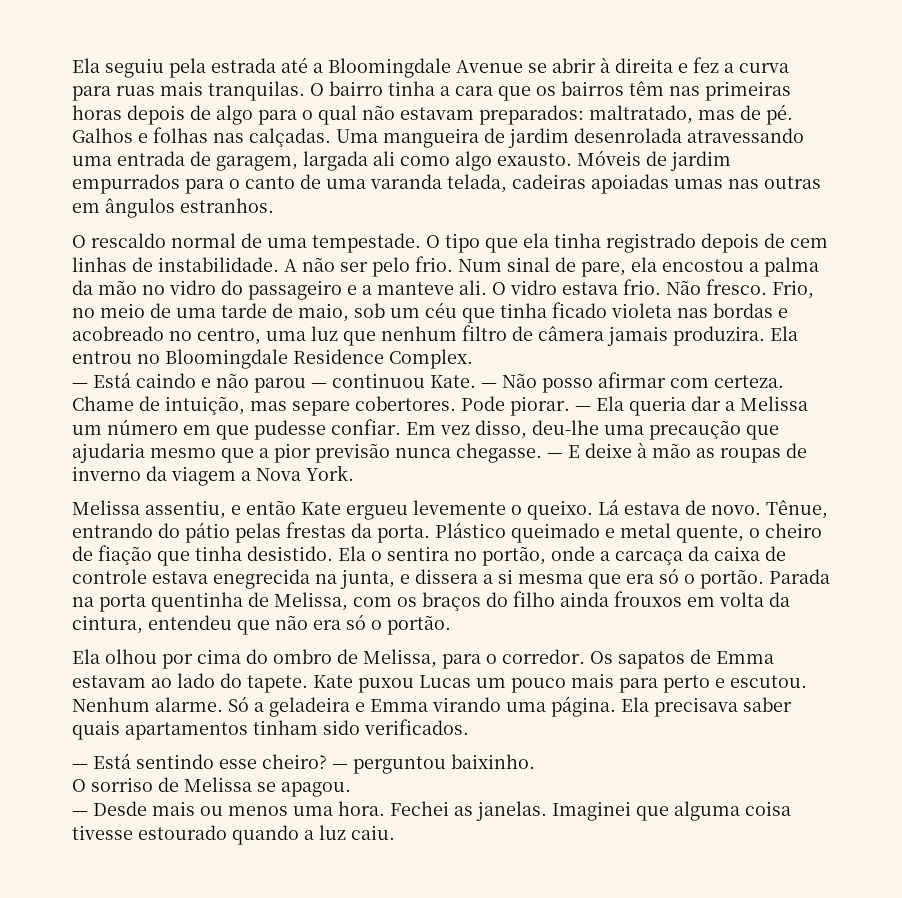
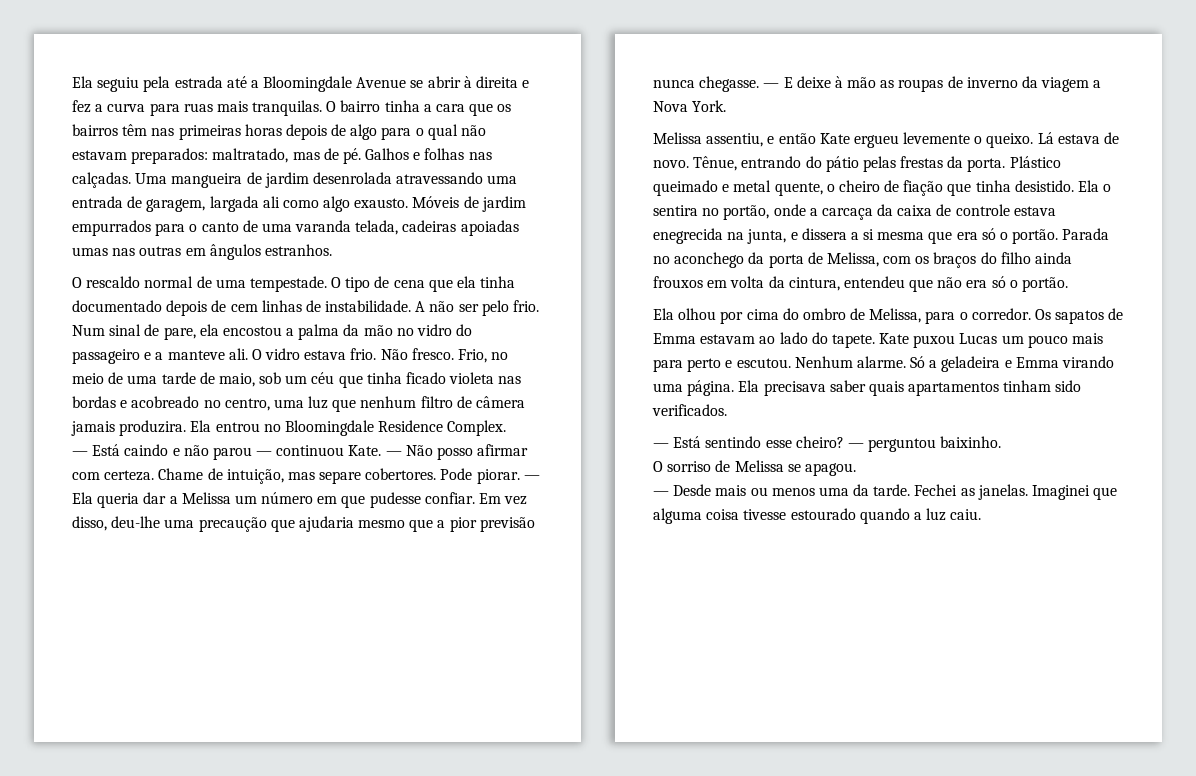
- O tipo que ela tinha registrado depois de cem linhas de instabilidade.
+ O tipo de cena que ela tinha documentado depois de cem linhas de instabilidade.
- Parada na porta quentinha de Melissa, com os braços do filho ainda frouxos em volta da cintura, entendeu que não era só o portão.
+ Parada no aconchego da porta de Melissa, com os braços do filho ainda frouxos em volta da cintura, entendeu que não era só o portão.
- — Desde mais ou menos uma hora.
+ — Desde mais ou menos uma da tarde.

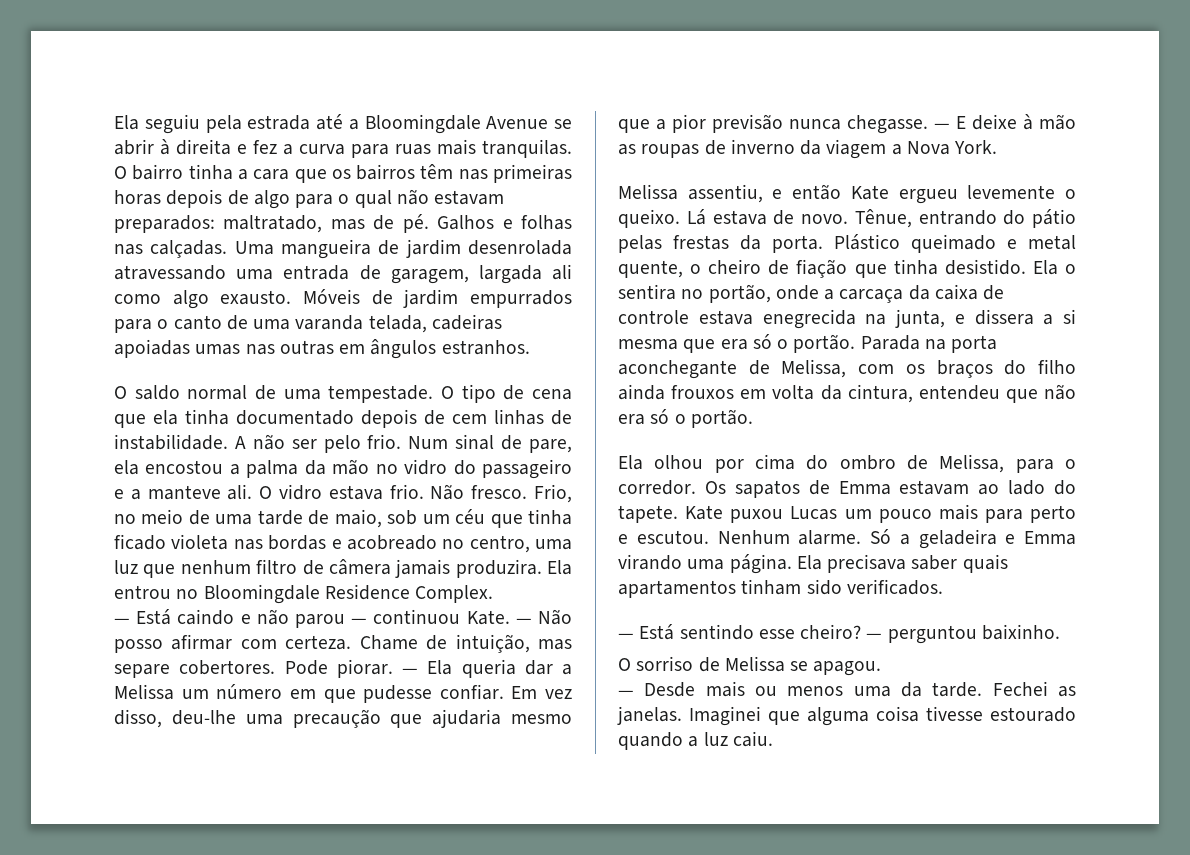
- O rescaldo normal de uma tempestade.
+ O saldo normal de uma tempestade.
- Parada no aconchego da porta de Melissa, com os braços do filho ainda frouxos em volta da cintura, entendeu que não era só o portão.
+ Parada na porta aconchegante de Melissa, com os braços do filho ainda frouxos em volta da cintura, entendeu que não era só o portão.

